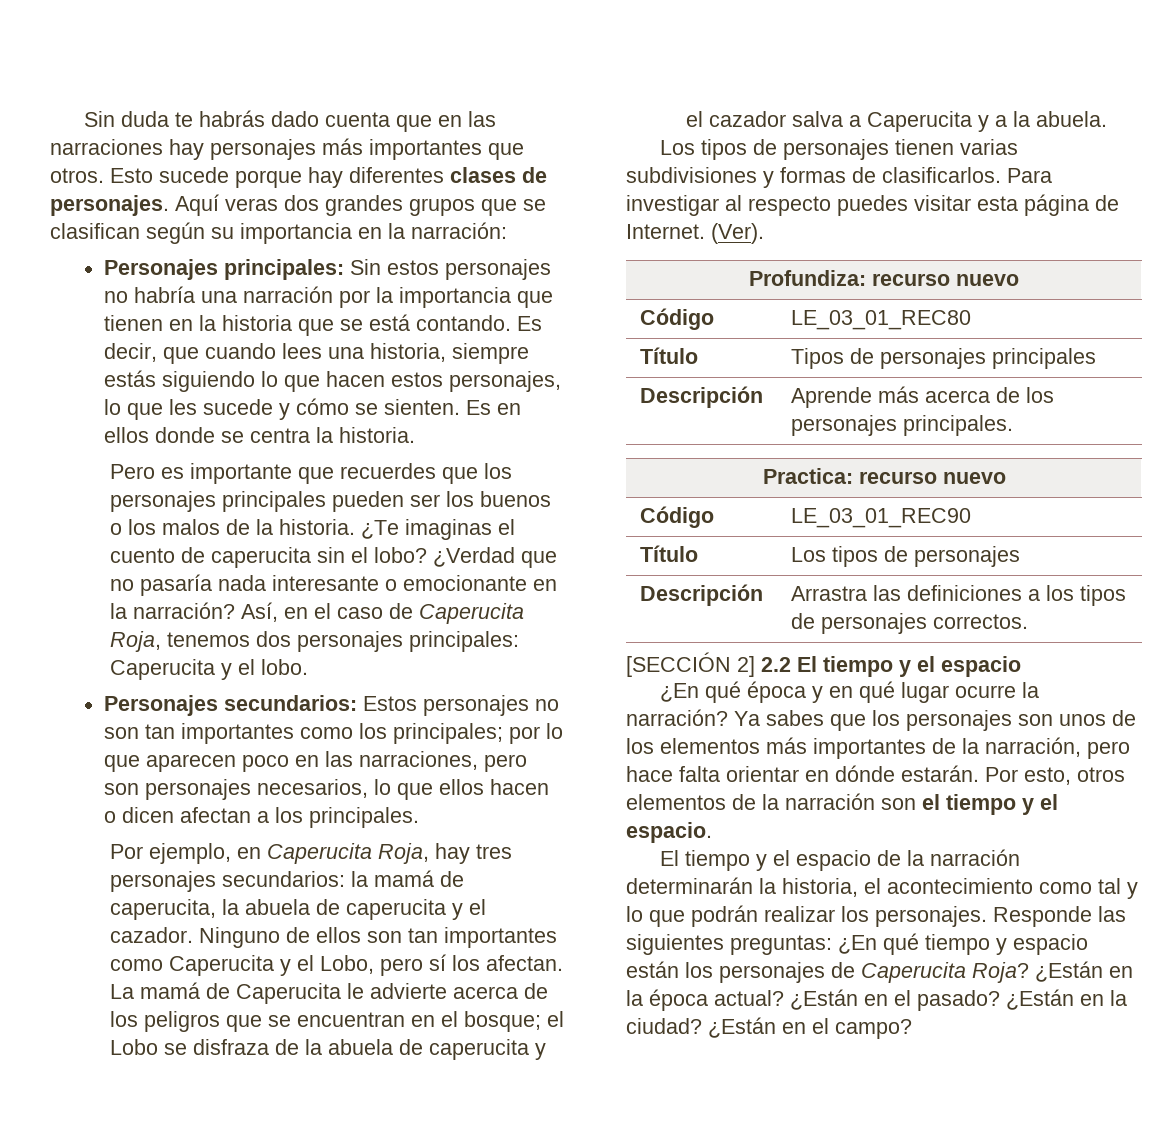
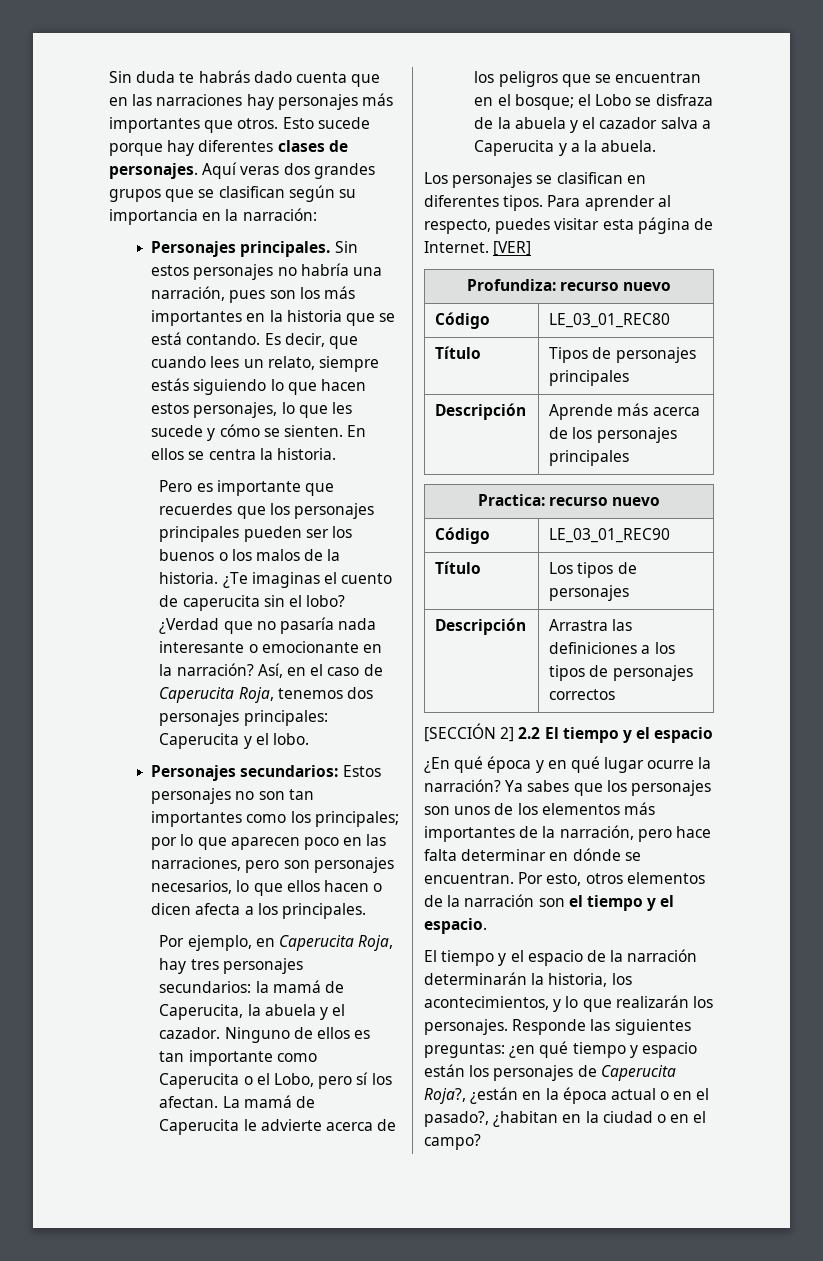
- Personajes principales: Sin estos personajes no habría una narración por la importancia que tienen en la historia que se está contando.
+ Personajes principales. Sin estos personajes no habría una narración, pues son los más importantes en la historia que se está contando.
- Es decir, que cuando lees una historia, siempre estás siguiendo lo que hacen estos personajes, lo que les sucede y cómo se sienten.
+ Es decir, que cuando lees un relato, siempre estás siguiendo lo que hacen estos personajes, lo que les sucede y cómo se sienten.
- Es en ellos donde se centra la historia.
+ En ellos se centra la historia.
- Personajes secundarios: Estos personajes no son tan importantes como los principales; por lo que aparecen poco en las narraciones, pero son personajes necesarios, lo que ellos hacen o dicen afectan a los principales.
+ Personajes secundarios: Estos personajes no son tan importantes como los principales; por lo que aparecen poco en las narraciones, pero son personajes necesarios, lo que ellos hacen o dicen afecta a los principales.
- Por ejemplo, en Caperucita Roja, hay tres personajes secundarios: la mamá de caperucita, la abuela de caperucita y el cazador.
+ Por ejemplo, en Caperucita Roja, hay tres personajes secundarios: la mamá de Caperucita, la abuela y el cazador.
- Ninguno de ellos son tan importantes como Caperucita y el Lobo, pero sí los afectan.
+ Ninguno de ellos es tan importante como Caperucita o el Lobo, pero sí los afectan.
- La mamá de Caperucita le advierte acerca de los peligros que se encuentran en el bosque; el Lobo se disfraza de la abuela de caperucita y el cazador salva a Caperucita y a la abuela.
+ La mamá de Caperucita le advierte acerca de los peligros que se encuentran en el bosque; el Lobo se disfraza de la abuela y el cazador salva a Caperucita y a la abuela.
- Los tipos de personajes tienen varias subdivisiones y formas de clasificarlos. Para investigar al respecto puedes visitar esta página de Internet.
+ Los personajes se clasifican en diferentes tipos. Para aprender al respecto, puedes visitar esta página de Internet.
- (Ver).
+ [VER]
- Descripción | Aprende más acerca de los personajes principales.
+ Descripción | Aprende más acerca de los personajes principales
- Descripción | Arrastra las definiciones a los tipos de personajes correctos.
+ Descripción | Arrastra las definiciones a los tipos de personajes correctos
- Ya sabes que los personajes son unos de los elementos más importantes de la narración, pero hace falta orientar en dónde estarán.
+ Ya sabes que los personajes son unos de los elementos más importantes de la narración, pero hace falta determinar en dónde se encuentran.
- El tiempo y el espacio de la narración determinarán la historia, el acontecimiento como tal y lo que podrán realizar los personajes.
+ El tiempo y el espacio de la narración determinarán la historia, los acontecimientos, y lo que realizarán los personajes.
- Responde las siguientes preguntas: ¿En qué tiempo y espacio están los personajes de Caperucita Roja? ¿Están en la época actual? ¿Están en el pasado? ¿Están en la ciudad? ¿Están en el campo?
+ Responde las siguientes preguntas: ¿en qué tiempo y espacio están los personajes de Caperucita Roja?, ¿están en la época actual o en el pasado?, ¿habitan en la ciudad o en el campo?

